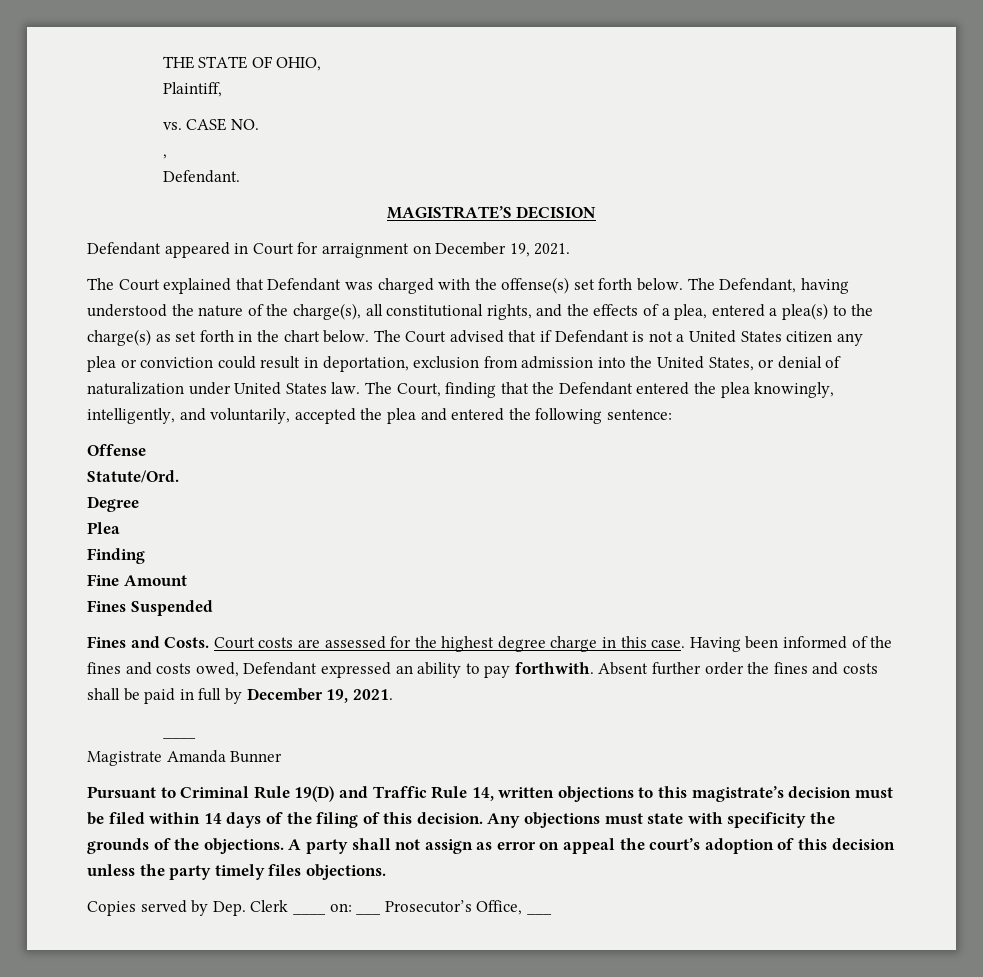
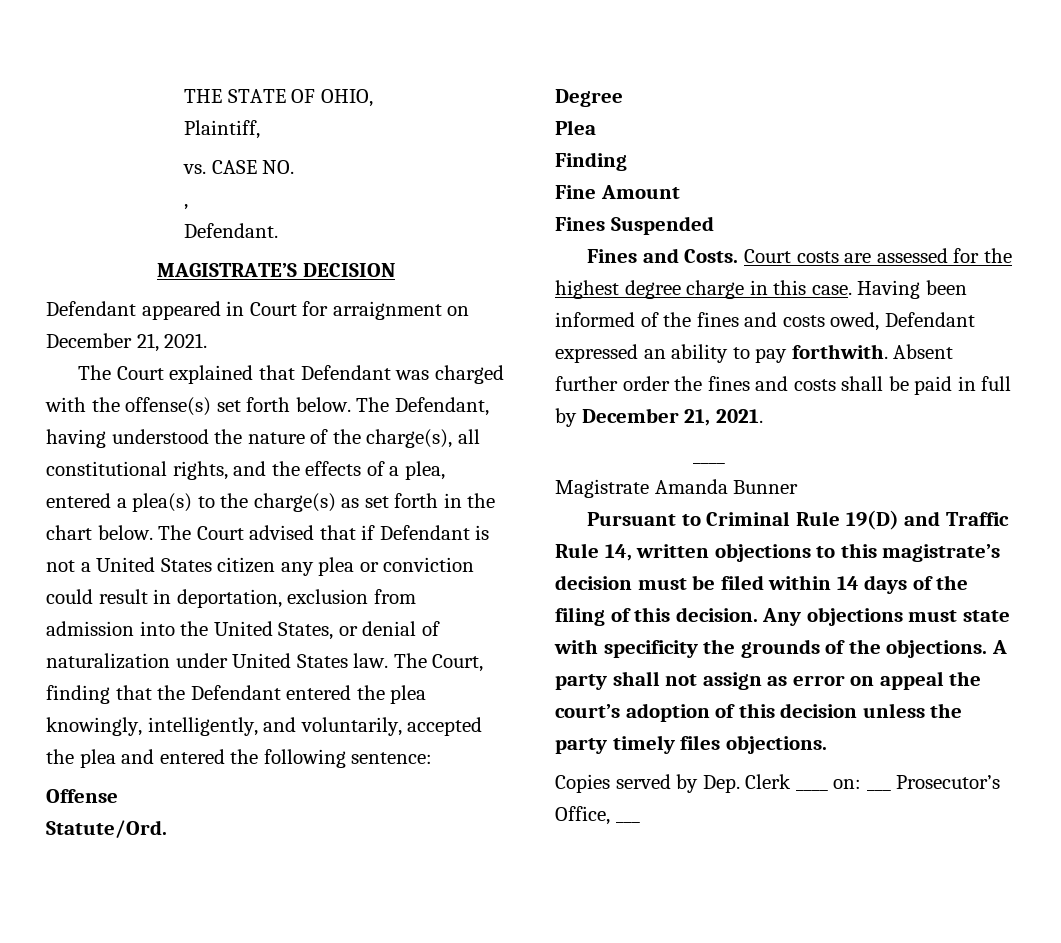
- Defendant appeared in Court for arraignment on December 19, 2021.
+ Defendant appeared in Court for arraignment on December 21, 2021.
- Absent further order the fines and costs shall be paid in full by December 19, 2021.
+ Absent further order the fines and costs shall be paid in full by December 21, 2021.

